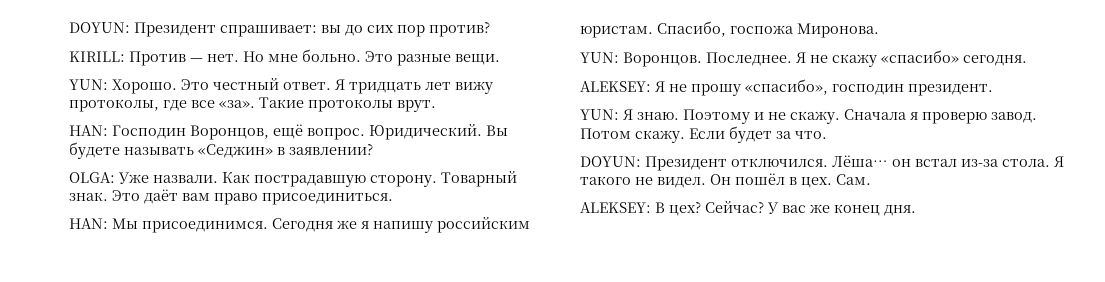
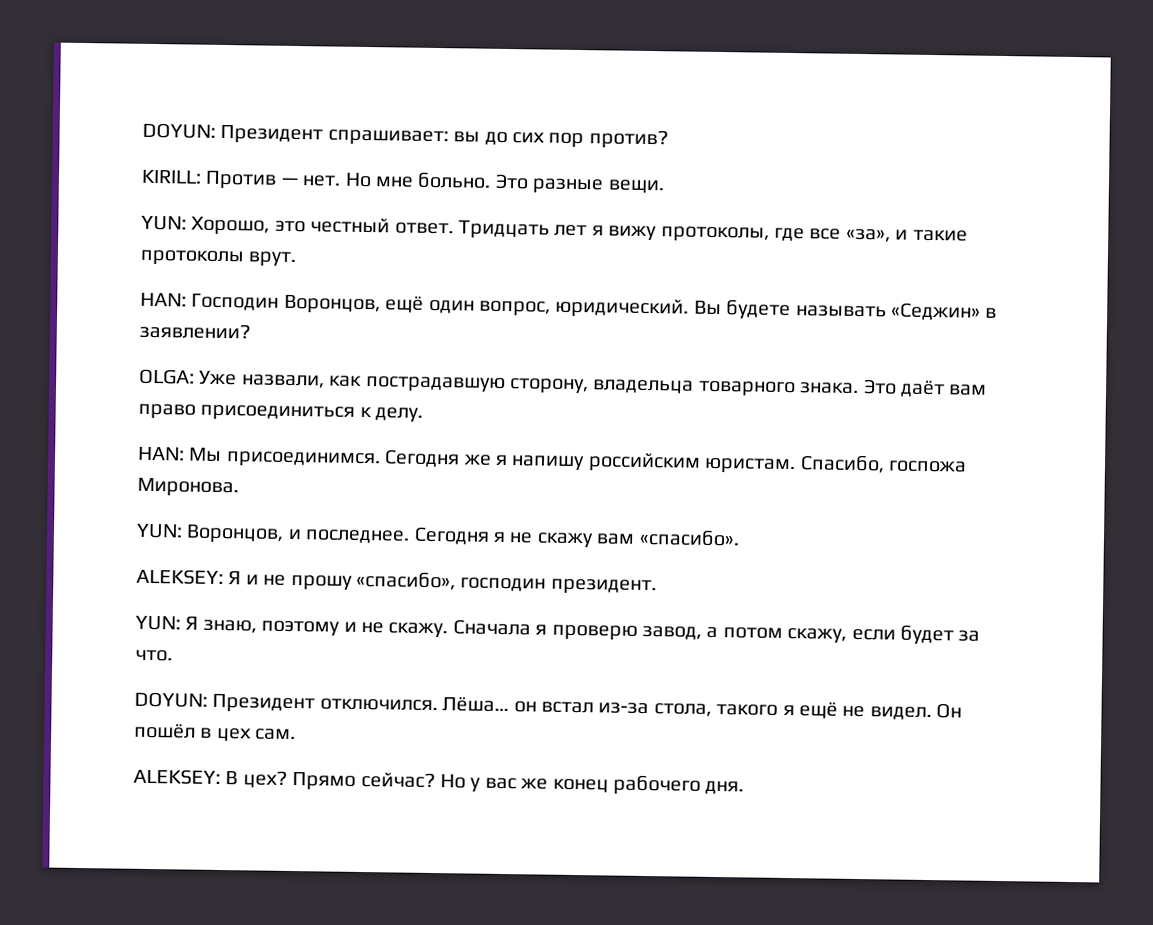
- YUN: Хорошо. Это честный ответ. Я тридцать лет вижу протоколы, где все «за». Такие протоколы врут.
+ YUN: Хорошо, это честный ответ. Тридцать лет я вижу протоколы, где все «за», и такие протоколы врут.
- HAN: Господин Воронцов, ещё вопрос. Юридический.
+ HAN: Господин Воронцов, ещё один вопрос, юридический.
- OLGA: Уже назвали. Как пострадавшую сторону. Товарный знак.
+ OLGA: Уже назвали, как пострадавшую сторону, владельца товарного знака.
- Это даёт вам право присоединиться.
+ Это даёт вам право присоединиться к делу.
- YUN: Воронцов. Последнее. Я не скажу «спасибо» сегодня.
+ YUN: Воронцов, и последнее. Сегодня я не скажу вам «спасибо».
- ALEKSEY: Я не прошу «спасибо», господин президент.
+ ALEKSEY: Я и не прошу «спасибо», господин президент.
- YUN: Я знаю. Поэтому и не скажу.
+ YUN: Я знаю, поэтому и не скажу.
- Сначала я проверю завод. Потом скажу. Если будет за что.
+ Сначала я проверю завод, а потом скажу, если будет за что.
- Лёша… он встал из-за стола. Я такого не видел.
+ Лёша… он встал из-за стола, такого я ещё не видел.
- Он пошёл в цех. Сам.
+ Он пошёл в цех сам.
- Сейчас? У вас же конец дня.
+ Прямо сейчас? Но у вас же конец рабочего дня.

